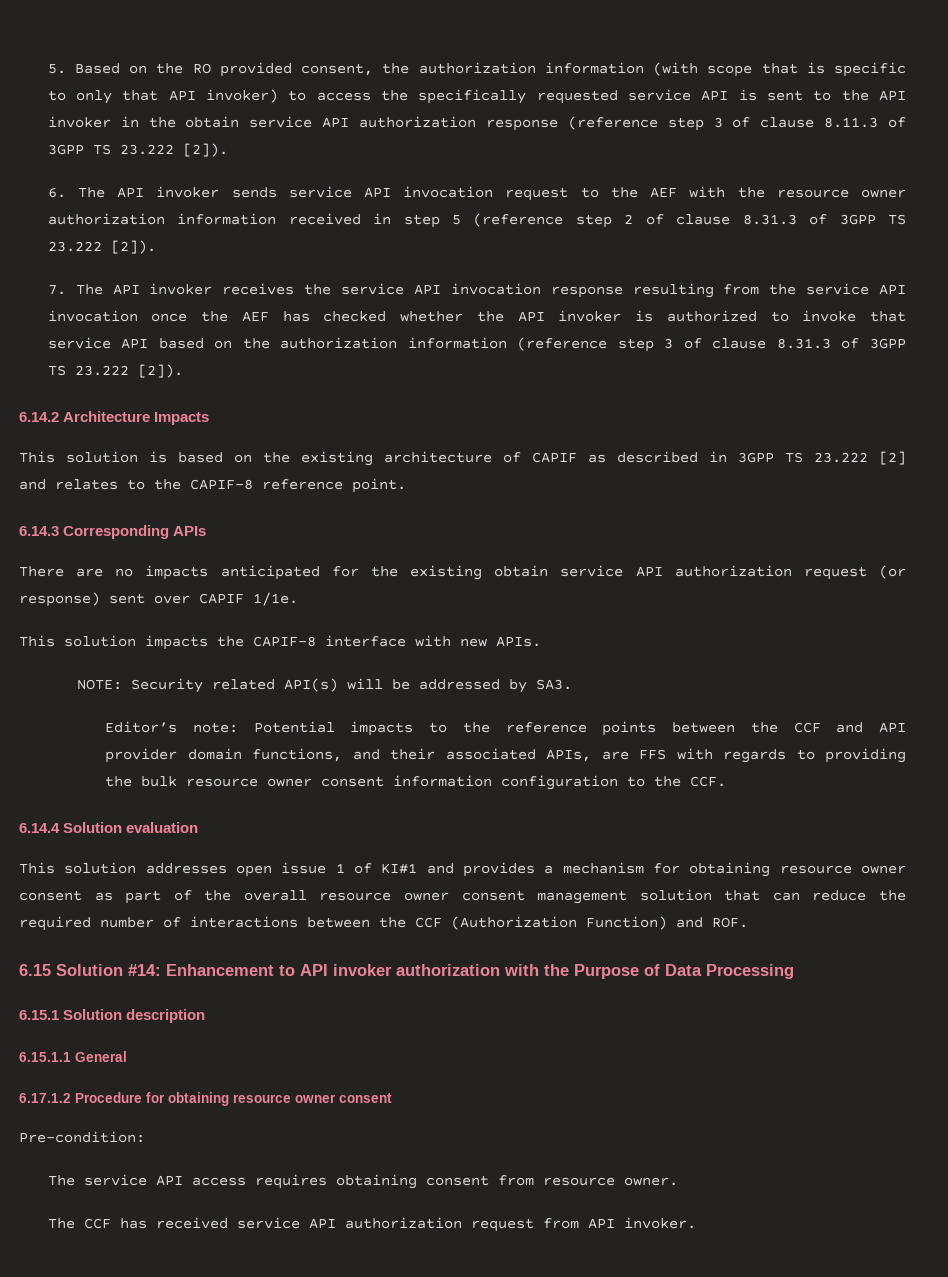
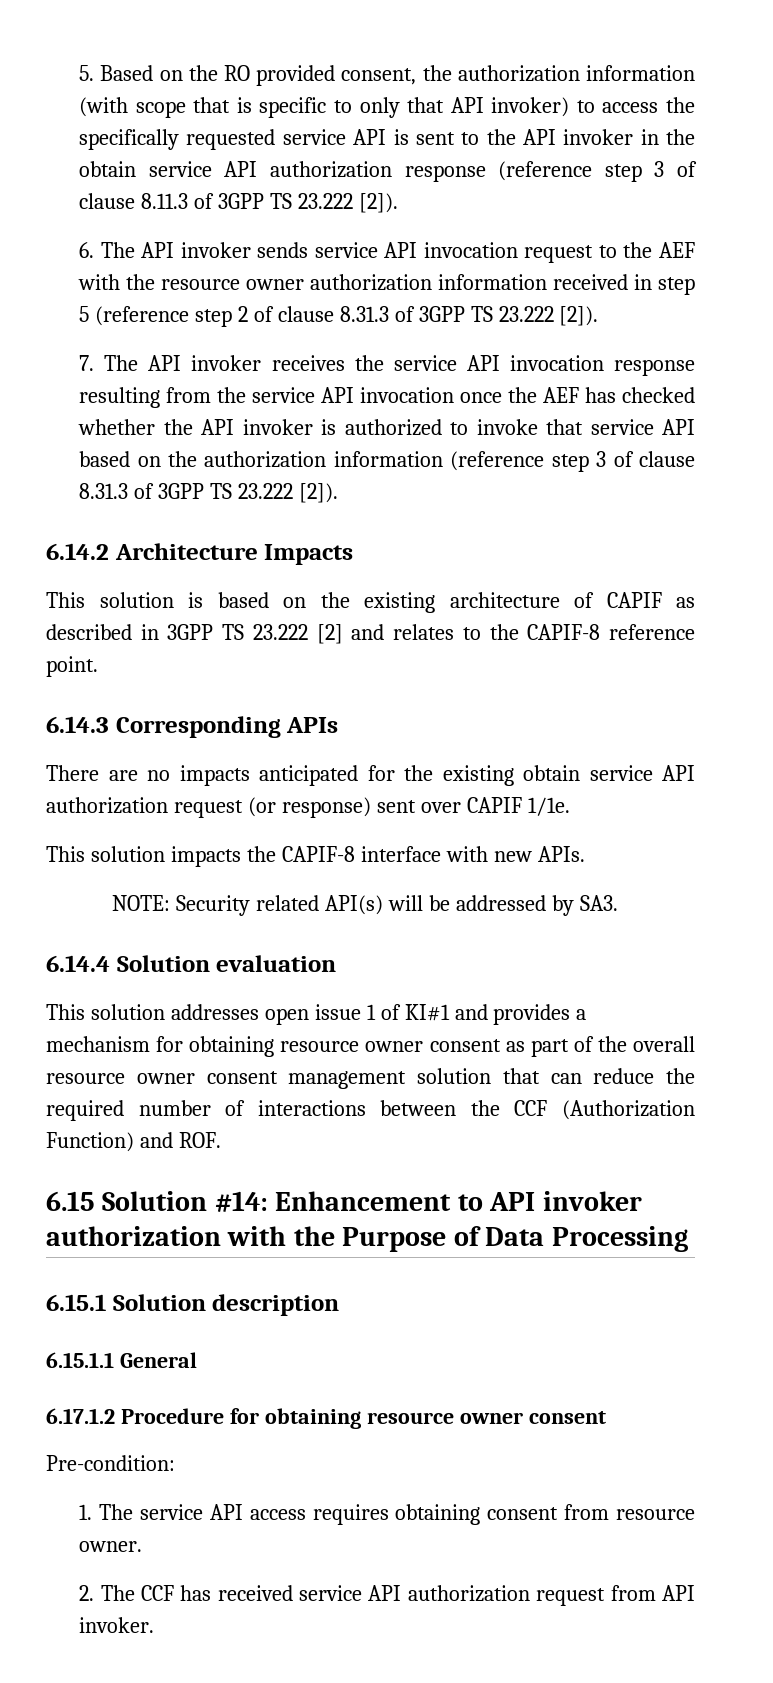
- Editor’s note: Potential impacts to the reference points between the CCF and API provider domain functions, and their associated APIs, are FFS with regards to providing the bulk resource owner consent information configuration to the CCF.
- The service API access requires obtaining consent from resource owner.
+ 1. The service API access requires obtaining consent from resource owner.
- The CCF has received service API authorization request from API invoker.
+ 2. The CCF has received service API authorization request from API invoker.

